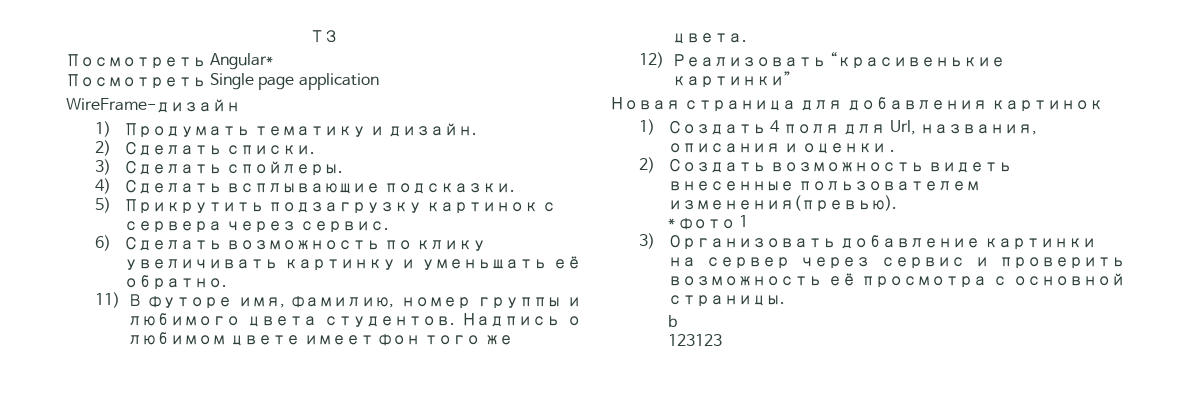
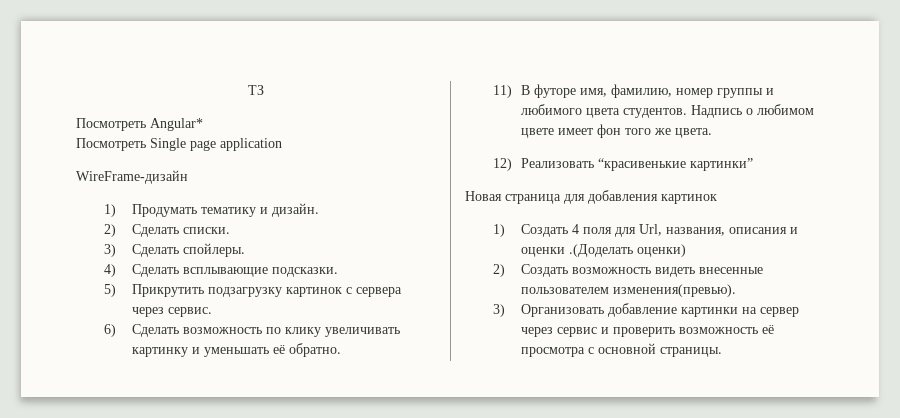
- 1) Создать 4 поля для Url, названия, описания и оценки .
+ 1) Создать 4 поля для Url, названия, описания и оценки .(Доделать оценки)
- * фото 1
- b
- 123123

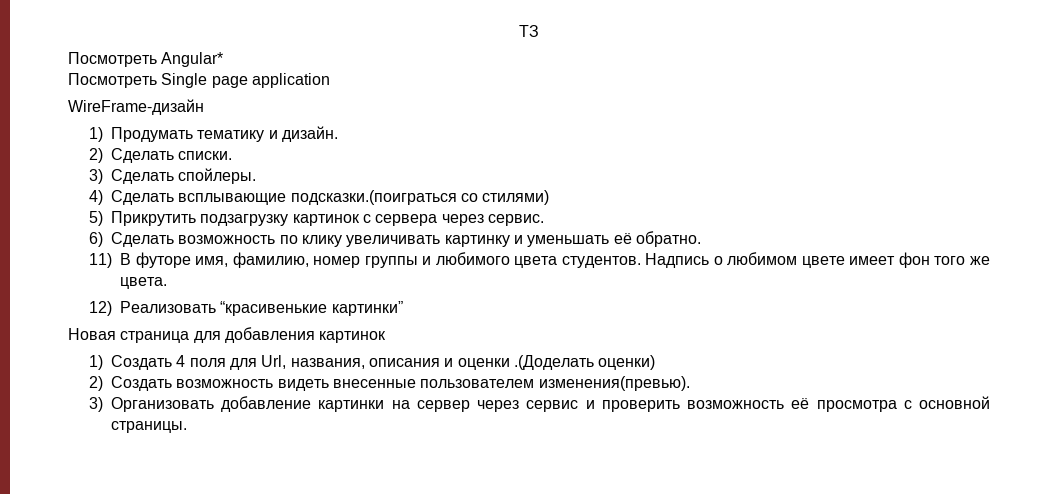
- 4) Сделать всплывающие подсказки.
+ 4) Сделать всплывающие подсказки.(поиграться со стилями)

